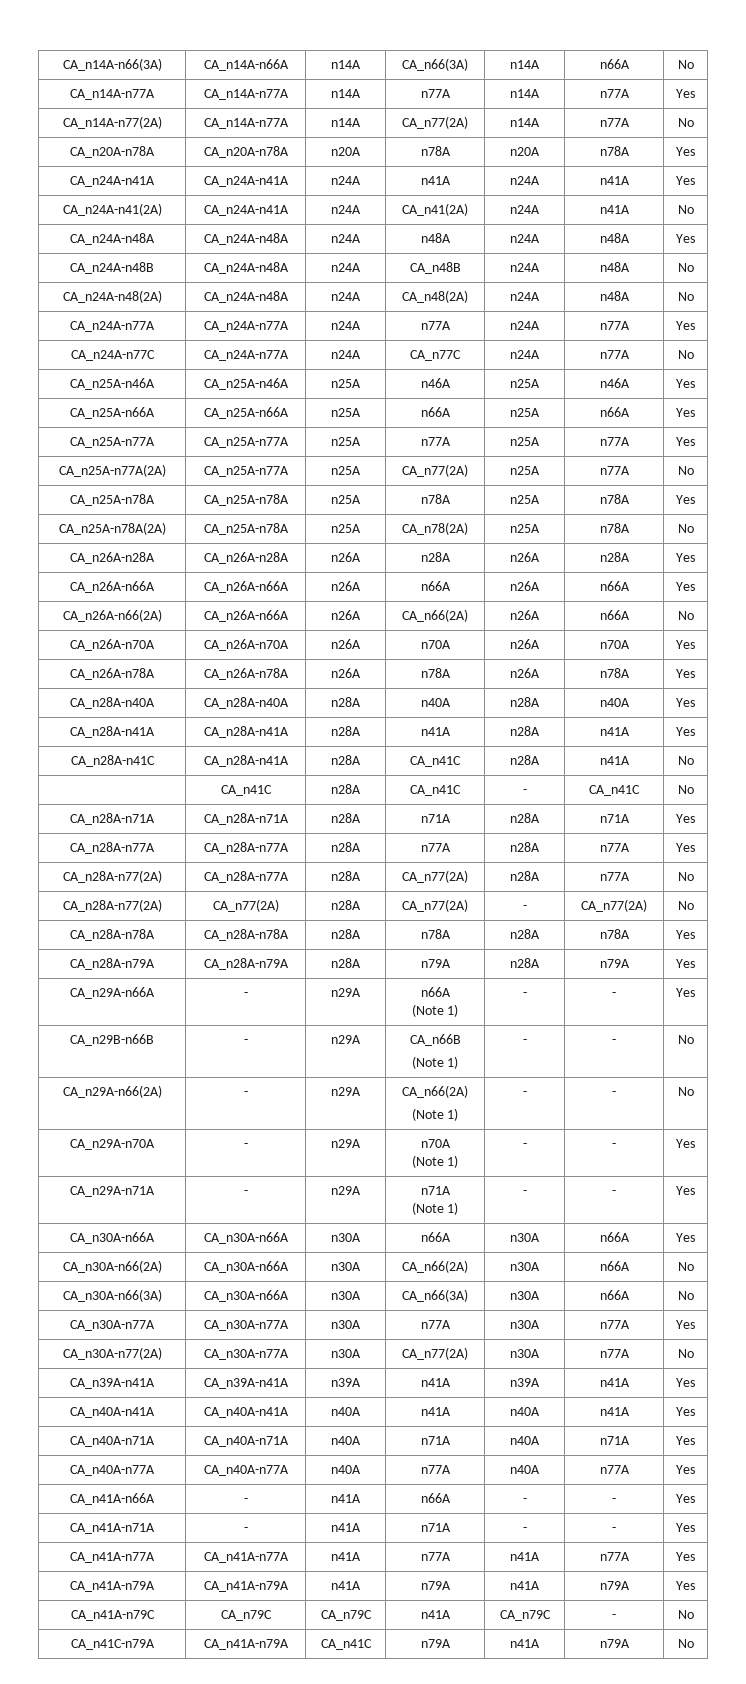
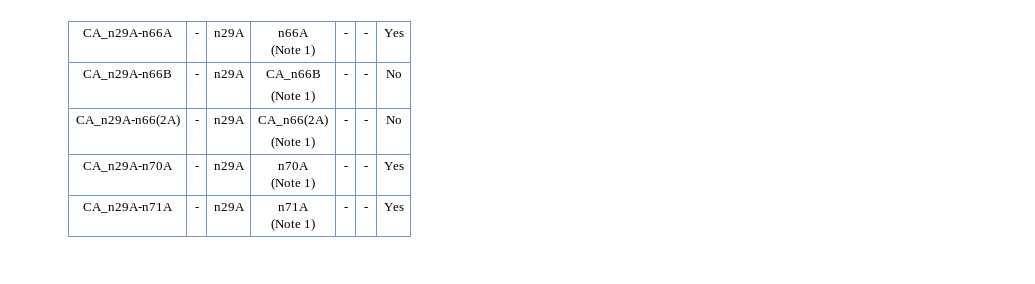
- CA_n14A-n66(3A) | CA_n14A-n66A | n14A | CA_n66(3A) | n14A | n66A | No
- CA_n14A-n77A | CA_n14A-n77A | n14A | n77A | n14A | n77A | Yes
- CA_n14A-n77(2A) | CA_n14A-n77A | n14A | CA_n77(2A) | n14A | n77A | No
- CA_n20A-n78A | CA_n20A-n78A | n20A | n78A | n20A | n78A | Yes
- CA_n24A-n41A | CA_n24A-n41A | n24A | n41A | n24A | n41A | Yes
- CA_n24A-n41(2A) | CA_n24A-n41A | n24A | CA_n41(2A) | n24A | n41A | No
- CA_n24A-n48A | CA_n24A-n48A | n24A | n48A | n24A | n48A | Yes
- CA_n24A-n48B | CA_n24A-n48A | n24A | CA_n48B | n24A | n48A | No
- CA_n24A-n48(2A) | CA_n24A-n48A | n24A | CA_n48(2A) | n24A | n48A | No
- CA_n24A-n77A | CA_n24A-n77A | n24A | n77A | n24A | n77A | Yes
- CA_n24A-n77C | CA_n24A-n77A | n24A | CA_n77C | n24A | n77A | No
- CA_n25A-n46A | CA_n25A-n46A | n25A | n46A | n25A | n46A | Yes
- CA_n25A-n66A | CA_n25A-n66A | n25A | n66A | n25A | n66A | Yes
- CA_n25A-n77A | CA_n25A-n77A | n25A | n77A | n25A | n77A | Yes
- CA_n25A-n77A(2A) | CA_n25A-n77A | n25A | CA_n77(2A) | n25A | n77A | No
- CA_n25A-n78A | CA_n25A-n78A | n25A | n78A | n25A | n78A | Yes
- CA_n25A-n78A(2A) | CA_n25A-n78A | n25A | CA_n78(2A) | n25A | n78A | No
- CA_n26A-n28A | CA_n26A-n28A | n26A | n28A | n26A | n28A | Yes
- CA_n26A-n66A | CA_n26A-n66A | n26A | n66A | n26A | n66A | Yes
- CA_n26A-n66(2A) | CA_n26A-n66A | n26A | CA_n66(2A) | n26A | n66A | No
- CA_n26A-n70A | CA_n26A-n70A | n26A | n70A | n26A | n70A | Yes
- CA_n26A-n78A | CA_n26A-n78A | n26A | n78A | n26A | n78A | Yes
- CA_n28A-n40A | CA_n28A-n40A | n28A | n40A | n28A | n40A | Yes
- CA_n28A-n41A | CA_n28A-n41A | n28A | n41A | n28A | n41A | Yes
- CA_n28A-n41C | CA_n28A-n41A | n28A | CA_n41C | n28A | n41A | No
- | CA_n41C | n28A | CA_n41C | - | CA_n41C | No
- CA_n28A-n71A | CA_n28A-n71A | n28A | n71A | n28A | n71A | Yes
- CA_n28A-n77A | CA_n28A-n77A | n28A | n77A | n28A | n77A | Yes
- CA_n28A-n77(2A) | CA_n28A-n77A | n28A | CA_n77(2A) | n28A | n77A | No
- CA_n28A-n77(2A) | CA_n77(2A) | n28A | CA_n77(2A) | - | CA_n77(2A) | No
- CA_n28A-n78A | CA_n28A-n78A | n28A | n78A | n28A | n78A | Yes
- CA_n28A-n79A | CA_n28A-n79A | n28A | n79A | n28A | n79A | Yes
- CA_n29B-n66B | - | n29A | CA_n66B
+ CA_n29A-n66B | - | n29A | CA_n66B
- CA_n30A-n66A | CA_n30A-n66A | n30A | n66A | n30A | n66A | Yes
- CA_n30A-n66(2A) | CA_n30A-n66A | n30A | CA_n66(2A) | n30A | n66A | No
- CA_n30A-n66(3A) | CA_n30A-n66A | n30A | CA_n66(3A) | n30A | n66A | No
- CA_n30A-n77A | CA_n30A-n77A | n30A | n77A | n30A | n77A | Yes
- CA_n30A-n77(2A) | CA_n30A-n77A | n30A | CA_n77(2A) | n30A | n77A | No
- CA_n39A-n41A | CA_n39A-n41A | n39A | n41A | n39A | n41A | Yes
- CA_n40A-n41A | CA_n40A-n41A | n40A | n41A | n40A | n41A | Yes
- CA_n40A-n71A | CA_n40A-n71A | n40A | n71A | n40A | n71A | Yes
- CA_n40A-n77A | CA_n40A-n77A | n40A | n77A | n40A | n77A | Yes
- CA_n41A-n66A | - | n41A | n66A | - | - | Yes
- CA_n41A-n71A | - | n41A | n71A | - | - | Yes
- CA_n41A-n77A | CA_n41A-n77A | n41A | n77A | n41A | n77A | Yes
- CA_n41A-n79A | CA_n41A-n79A | n41A | n79A | n41A | n79A | Yes
- CA_n41A-n79C | CA_n79C | CA_n79C | n41A | CA_n79C | - | No
- CA_n41C-n79A | CA_n41A-n79A | CA_n41C | n79A | n41A | n79A | No

